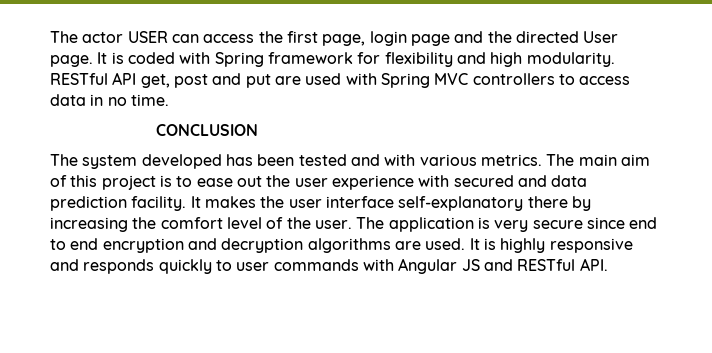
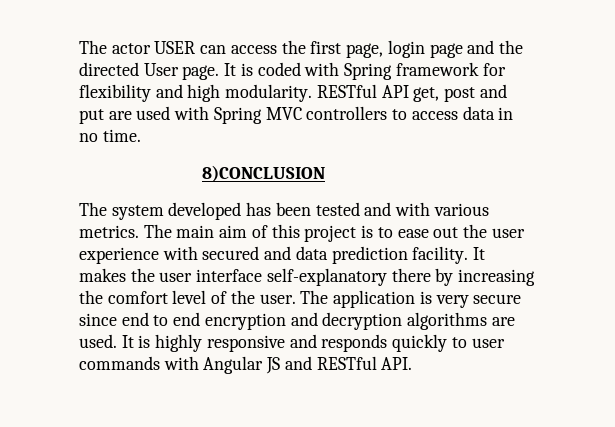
- CONCLUSION
+ 8)CONCLUSION

